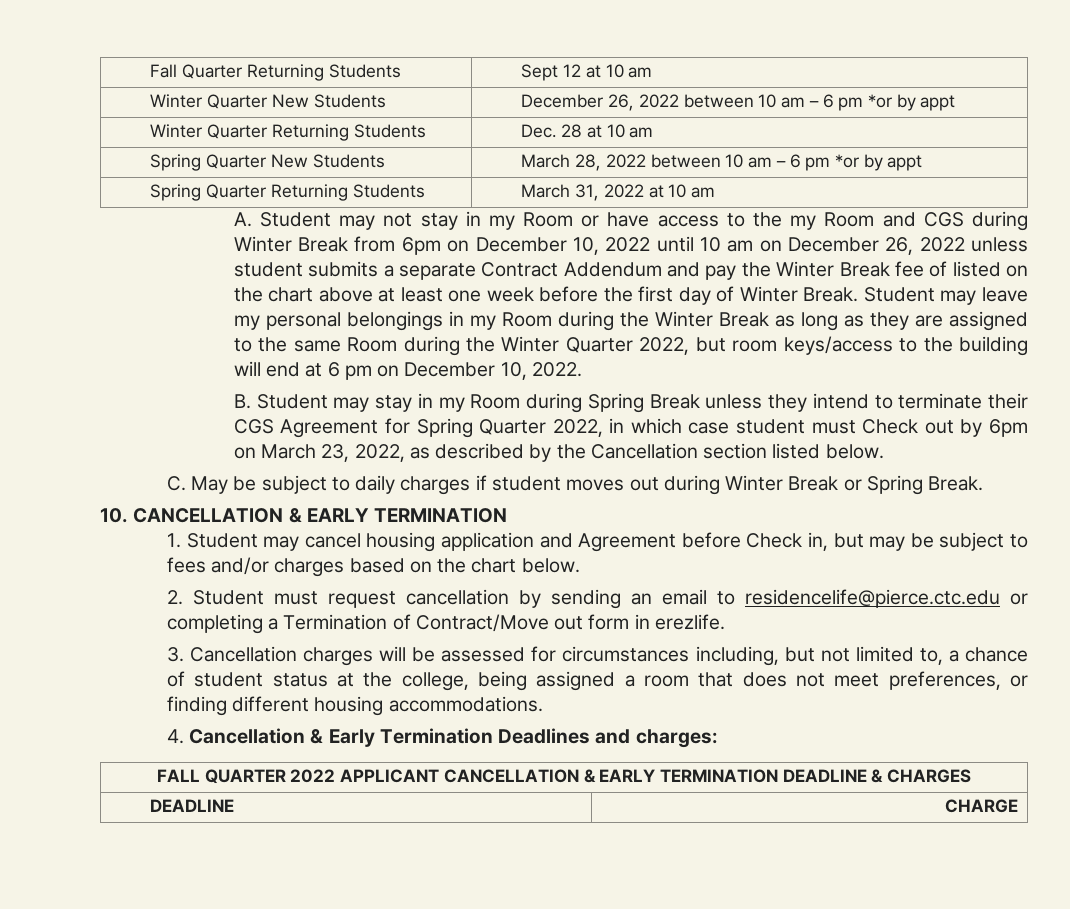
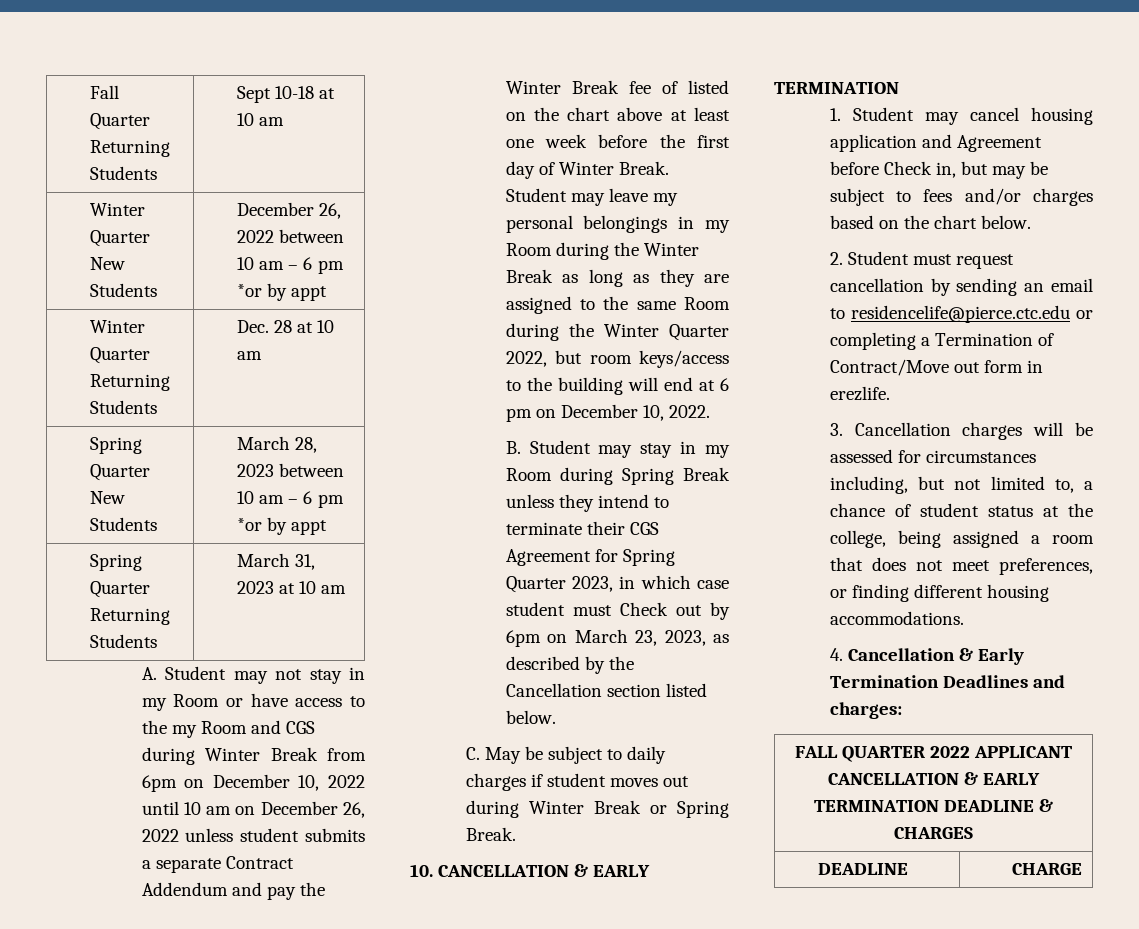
- Fall Quarter Returning Students | Sept 12 at 10 am
+ Fall Quarter Returning Students | Sept 10-18 at 10 am
- Spring Quarter New Students | March 28, 2022 between 10 am – 6 pm *or by appt
+ Spring Quarter New Students | March 28, 2023 between 10 am – 6 pm *or by appt
- Spring Quarter Returning Students | March 31, 2022 at 10 am
+ Spring Quarter Returning Students | March 31, 2023 at 10 am
- B. Student may stay in my Room during Spring Break unless they intend to terminate their CGS Agreement for Spring Quarter 2022, in which case student must Check out by 6pm on March 23, 2022, as described by the Cancellation section listed below.
+ B. Student may stay in my Room during Spring Break unless they intend to terminate their CGS Agreement for Spring Quarter 2023, in which case student must Check out by 6pm on March 23, 2023, as described by the Cancellation section listed below.

